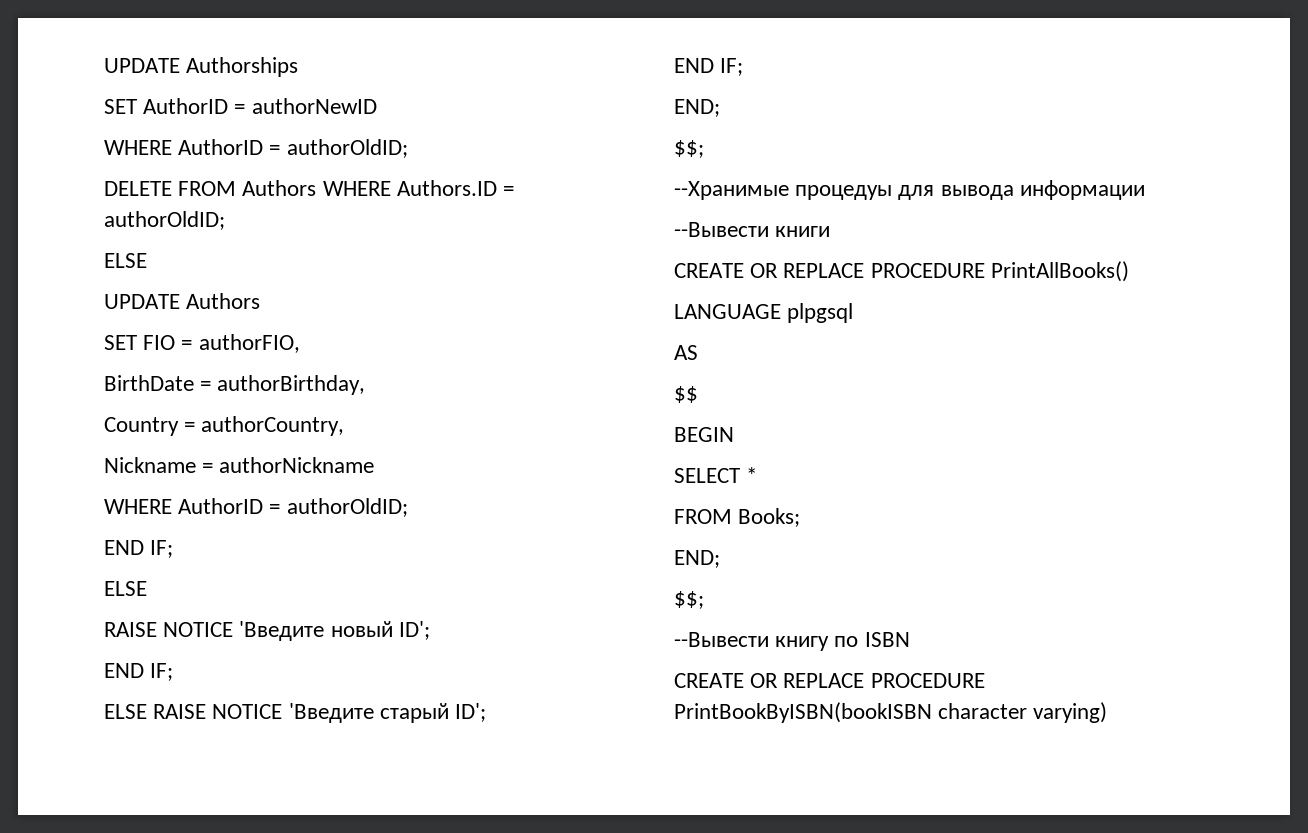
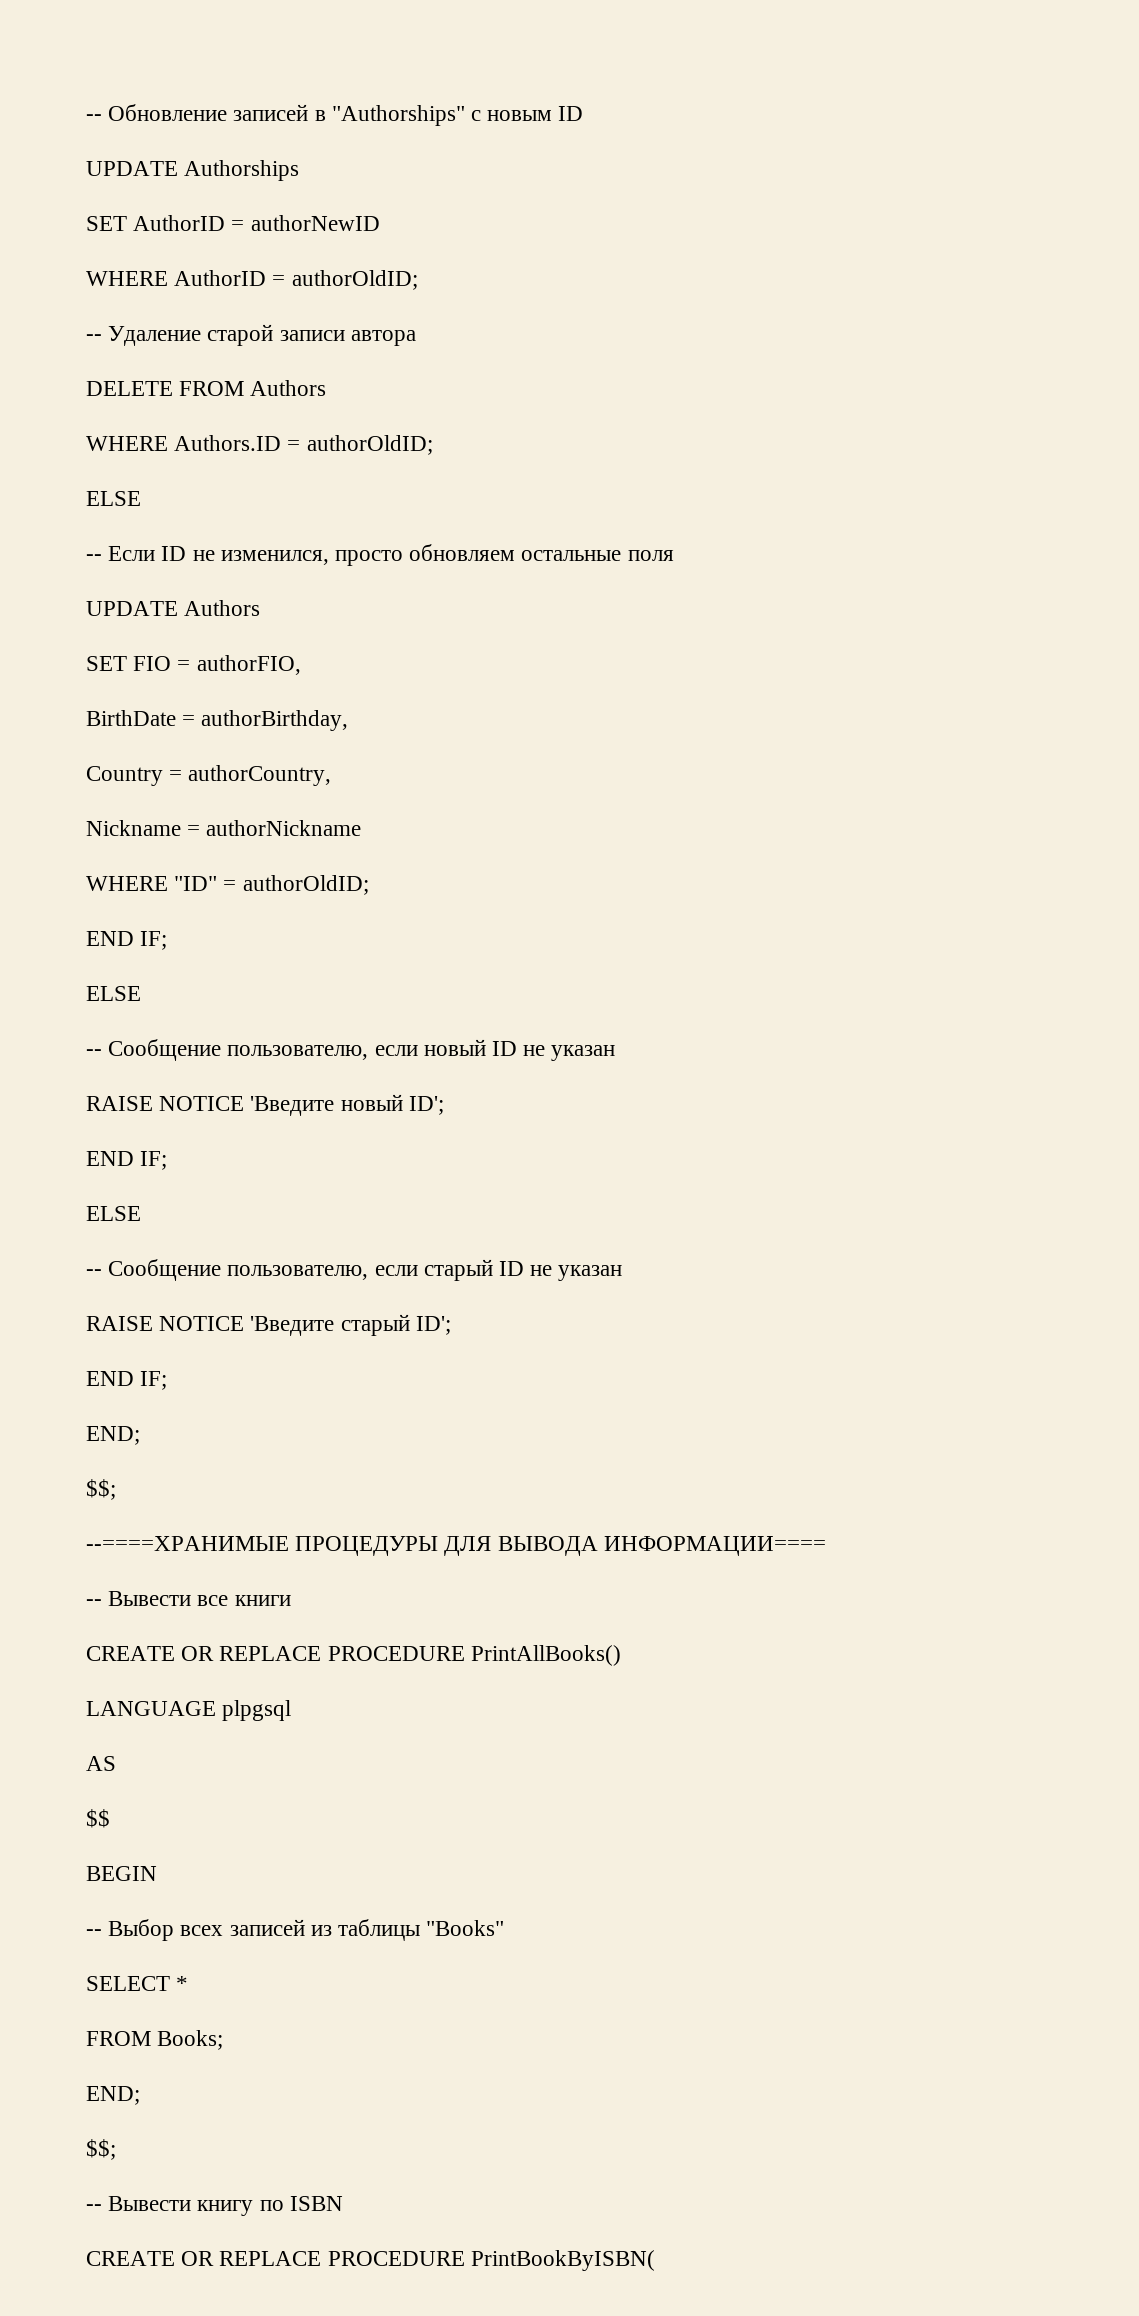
+ -- Обновление записей в "Authorships" с новым ID
+ -- Удаление старой записи автора
- DELETE FROM Authors WHERE Authors.ID = authorOldID;
+ DELETE FROM Authors
+ WHERE Authors.ID = authorOldID;
+ -- Если ID не изменился, просто обновляем остальные поля
  Nickname = authorNickname
- WHERE AuthorID = authorOldID;
+ WHERE "ID" = authorOldID;
+ -- Сообщение пользователю, если новый ID не указан
  RAISE NOTICE 'Введите новый ID';
  END IF;
- ELSE RAISE NOTICE 'Введите старый ID';
+ ELSE
+ -- Сообщение пользователю, если старый ID не указан
+ RAISE NOTICE 'Введите старый ID';
- --Хранимые процедуы для вывода информации
- --Вывести книги
+ --====ХРАНИМЫЕ ПРОЦЕДУРЫ ДЛЯ ВЫВОДА ИНФОРМАЦИИ====
+ -- Вывести все книги
+ -- Выбор всех записей из таблицы "Books"
- --Вывести книгу по ISBN
+ -- Вывести книгу по ISBN
- CREATE OR REPLACE PROCEDURE PrintBookByISBN(bookISBN character varying)
+ CREATE OR REPLACE PROCEDURE PrintBookByISBN(

